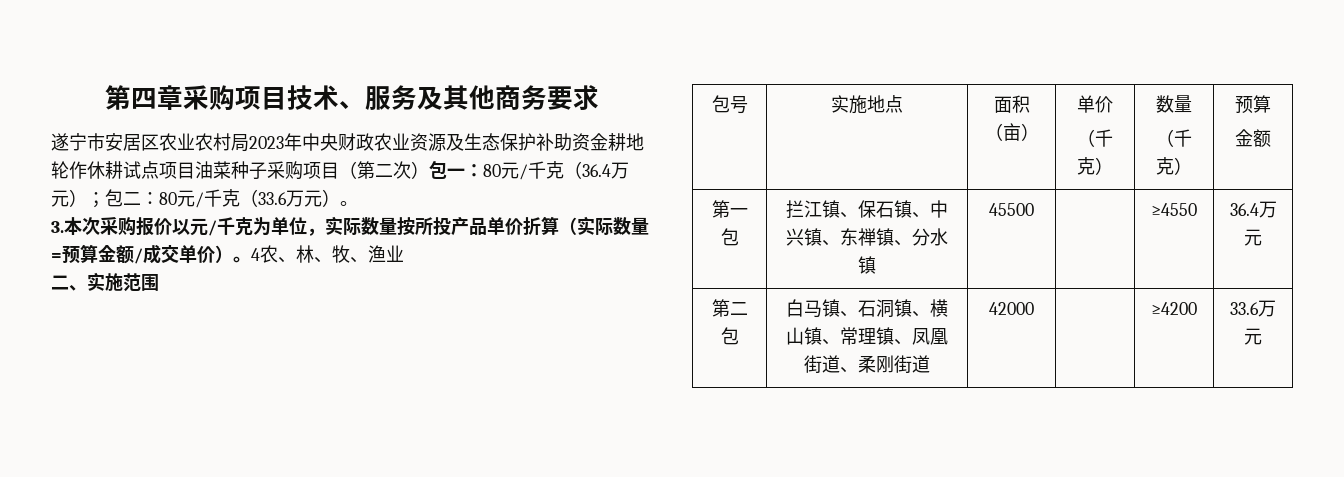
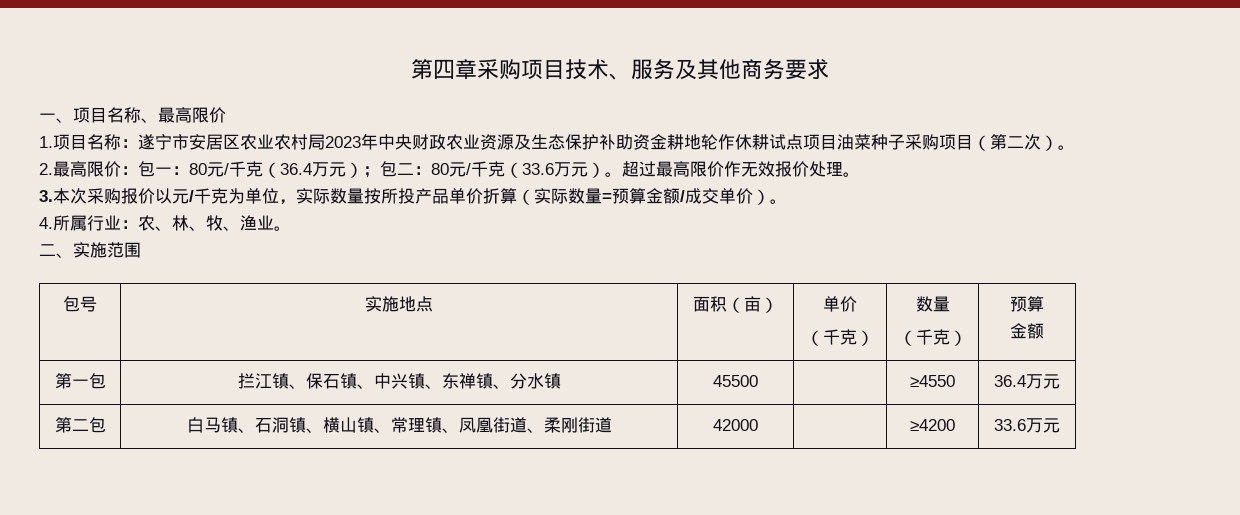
- 遂宁市安居区农业农村局2023年中央财政农业资源及生态保护补助资金耕地轮作休耕试点项目油菜种子采购项目（第二次）包一：80元/千克（36.4万元）；包二：80元/千克（33.6万元）。
+ 一、项目名称、最高限价
+ 1.项目名称：遂宁市安居区农业农村局2023年中央财政农业资源及生态保护补助资金耕地轮作休耕试点项目油菜种子采购项目（第二次）。
+ 2.最高限价：包一：80元/千克（36.4万元）；包二：80元/千克（33.6万元）。超过最高限价作无效报价处理。
- 3.本次采购报价以元/千克为单位，实际数量按所投产品单价折算（实际数量=预算金额/成交单价）。4农、林、牧、渔业
+ 3.本次采购报价以元/千克为单位，实际数量按所投产品单价折算（实际数量=预算金额/成交单价）。
+ 4.所属行业：农、林、牧、渔业。

